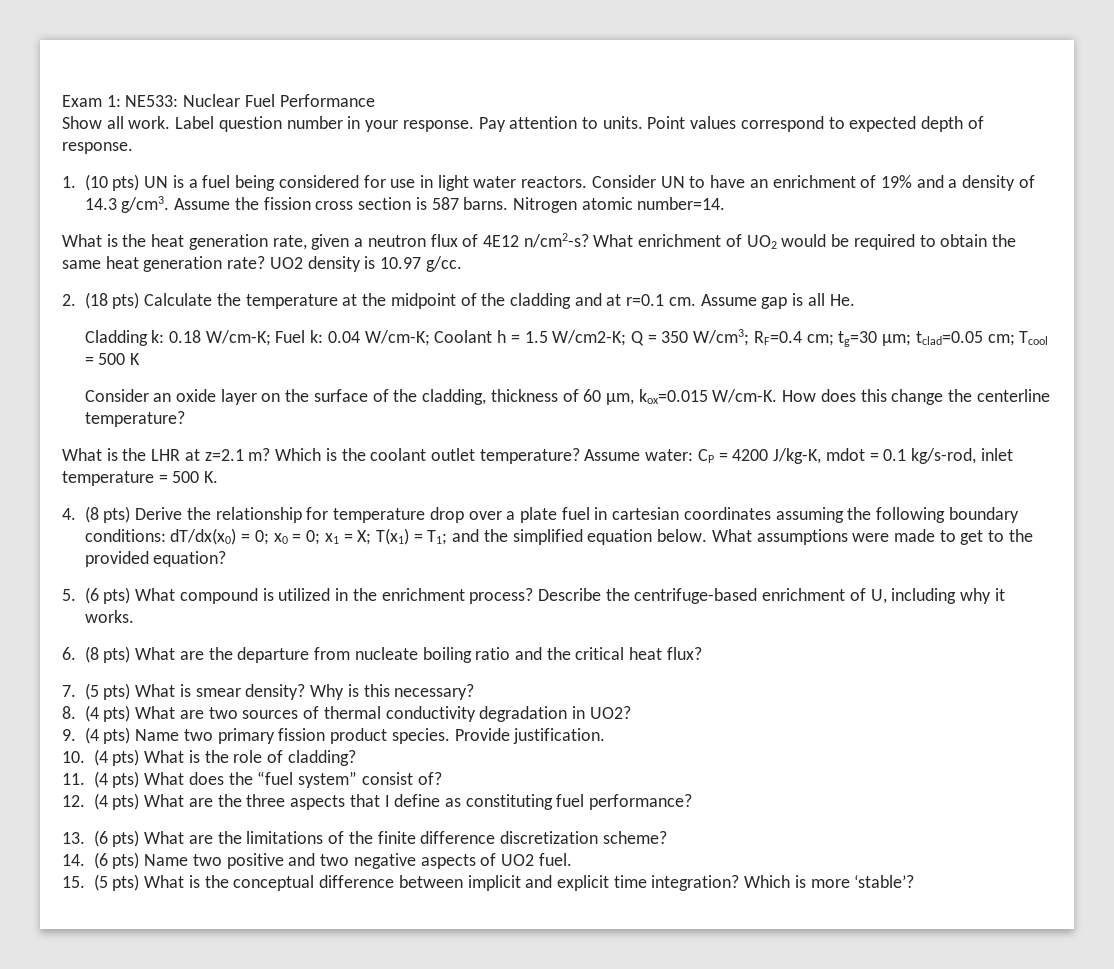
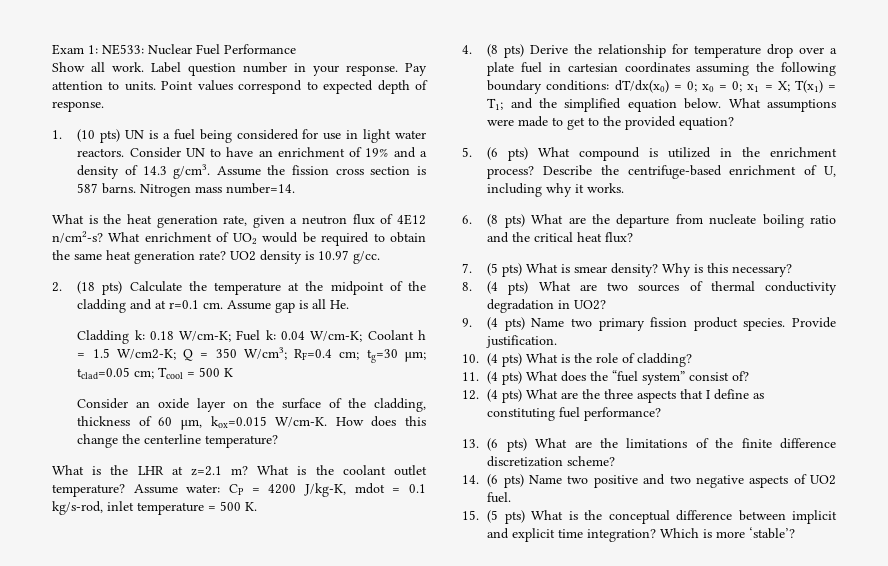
- Nitrogen atomic number=14.
+ Nitrogen mass number=14.
- Which is the coolant outlet temperature?
+ What is the coolant outlet temperature?

